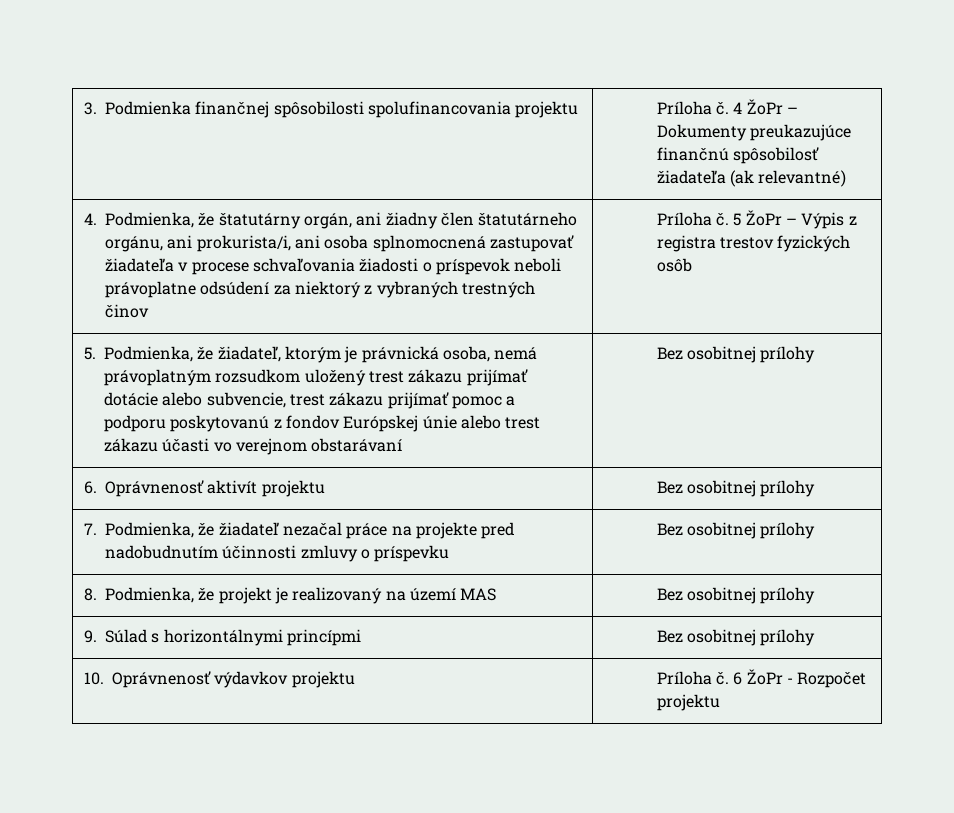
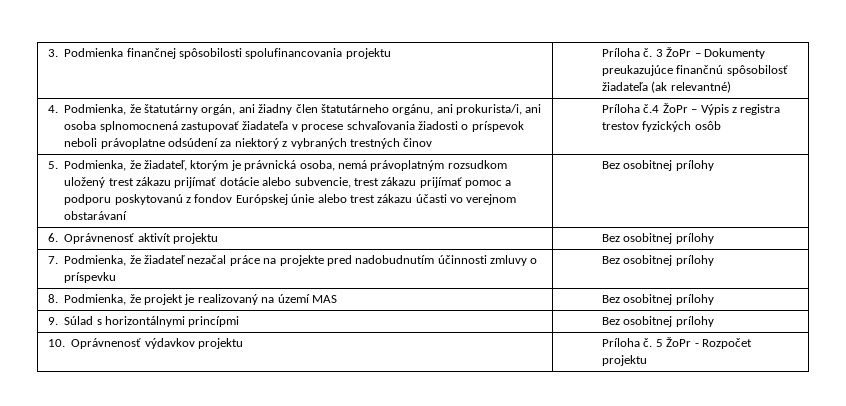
- 3. Podmienka finančnej spôsobilosti spolufinancovania projektu | Príloha č. 4 ŽoPr – Dokumenty preukazujúce finančnú spôsobilosť žiadateľa (ak relevantné)
+ 3. Podmienka finančnej spôsobilosti spolufinancovania projektu | Príloha č. 3 ŽoPr – Dokumenty preukazujúce finančnú spôsobilosť žiadateľa (ak relevantné)
- Príloha č. 5 ŽoPr – Výpis z registra trestov fyzických osôb
+ Príloha č.4 ŽoPr – Výpis z registra trestov fyzických osôb
- 10. Oprávnenosť výdavkov projektu | Príloha č. 6 ŽoPr - Rozpočet projektu
+ 10. Oprávnenosť výdavkov projektu | Príloha č. 5 ŽoPr - Rozpočet projektu

